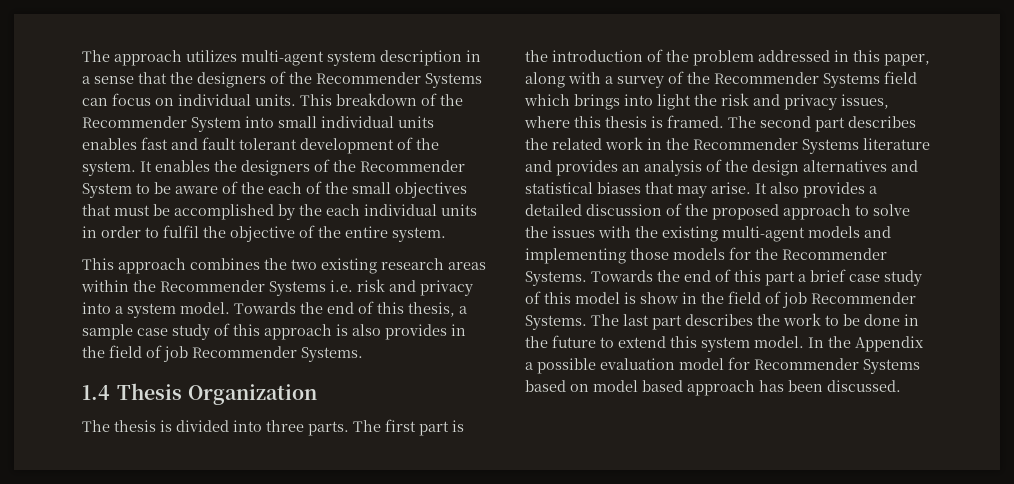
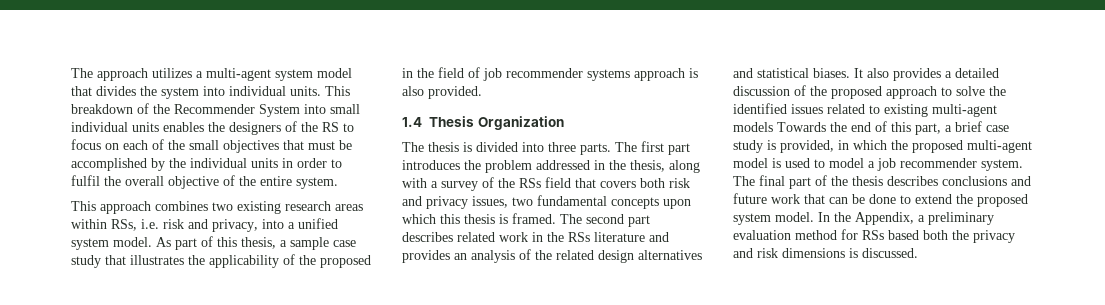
- The approach utilizes multi-agent system description in a sense that the designers of the Recommender Systems can focus on individual units.
+ The approach utilizes a multi-agent system model that divides the system into individual units.
- This breakdown of the Recommender System into small individual units enables fast and fault tolerant development of the system. It enables the designers of the Recommender System to be aware of the each of the small objectives that must be accomplished by the each individual units in order to fulfil the objective of the entire system.
+ This breakdown of the Recommender System into small individual units enables the designers of the RS to focus on each of the small objectives that must be accomplished by the individual units in order to fulfil the overall objective of the entire system.
- This approach combines the two existing research areas within the Recommender Systems i.e. risk and privacy into a system model. Towards the end of this thesis, a sample case study of this approach is also provides in the field of job Recommender Systems.
+ This approach combines two existing research areas within RSs, i.e. risk and privacy, into a unified system model. As part of this thesis, a sample case study that illustrates the applicability of the proposed in the field of job recommender systems approach is also provided.
- The first part is the introduction of the problem addressed in this paper, along with a survey of the Recommender Systems field which brings into light the risk and privacy issues, where this thesis is framed.
+ The first part introduces the problem addressed in the thesis, along with a survey of the RSs field that covers both risk and privacy issues, two fundamental concepts upon which this thesis is framed.
- The second part describes the related work in the Recommender Systems literature and provides an analysis of the design alternatives and statistical biases that may arise.
+ The second part describes related work in the RSs literature and provides an analysis of the related design alternatives and statistical biases.
- It also provides a detailed discussion of the proposed approach to solve the issues with the existing multi-agent models and implementing those models for the Recommender Systems. Towards the end of this part a brief case study of this model is show in the field of job Recommender Systems. The last part describes the work to be done in the future to extend this system model. In the Appendix a possible evaluation model for Recommender Systems based on model based approach has been discussed.
+ It also provides a detailed discussion of the proposed approach to solve the identified issues related to existing multi-agent models Towards the end of this part, a brief case study is provided, in which the proposed multi-agent model is used to model a job recommender system. The final part of the thesis describes conclusions and future work that can be done to extend the proposed system model. In the Appendix, a preliminary evaluation method for RSs based both the privacy and risk dimensions is discussed.

